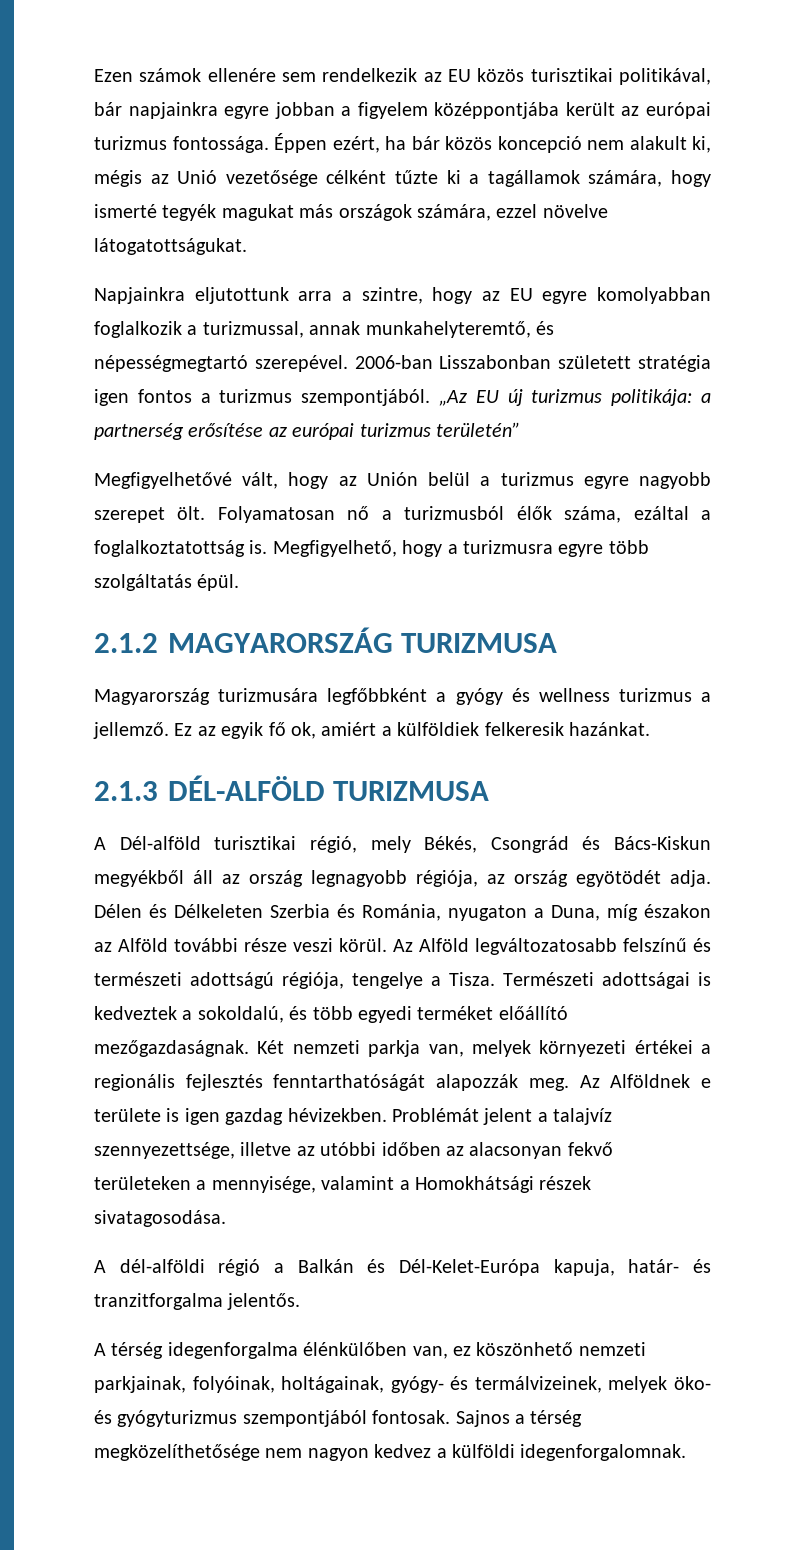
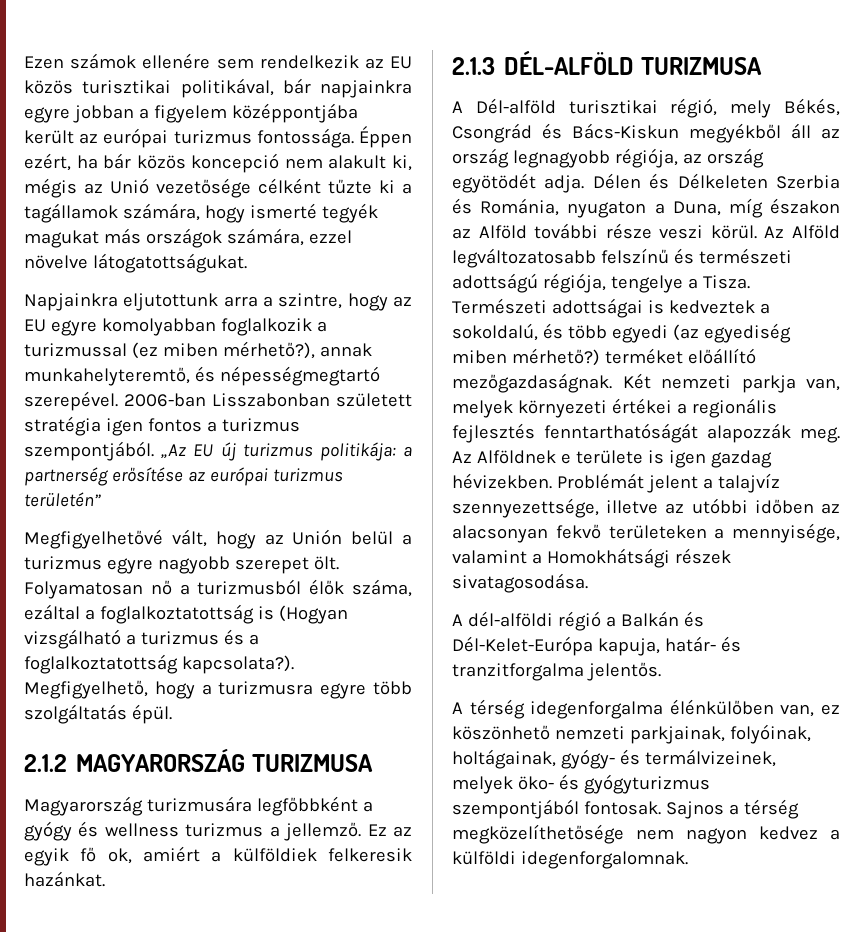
- Napjainkra eljutottunk arra a szintre, hogy az EU egyre komolyabban foglalkozik a turizmussal, annak munkahelyteremtő, és népességmegtartó szerepével.
+ Napjainkra eljutottunk arra a szintre, hogy az EU egyre komolyabban foglalkozik a turizmussal (ez miben mérhető?), annak munkahelyteremtő, és népességmegtartó szerepével.
- Folyamatosan nő a turizmusból élők száma, ezáltal a foglalkoztatottság is.
+ Folyamatosan nő a turizmusból élők száma, ezáltal a foglalkoztatottság is (Hogyan vizsgálható a turizmus és a foglalkoztatottság kapcsolata?).
- Természeti adottságai is kedveztek a sokoldalú, és több egyedi terméket előállító mezőgazdaságnak.
+ Természeti adottságai is kedveztek a sokoldalú, és több egyedi (az egyediség miben mérhető?) terméket előállító mezőgazdaságnak.

